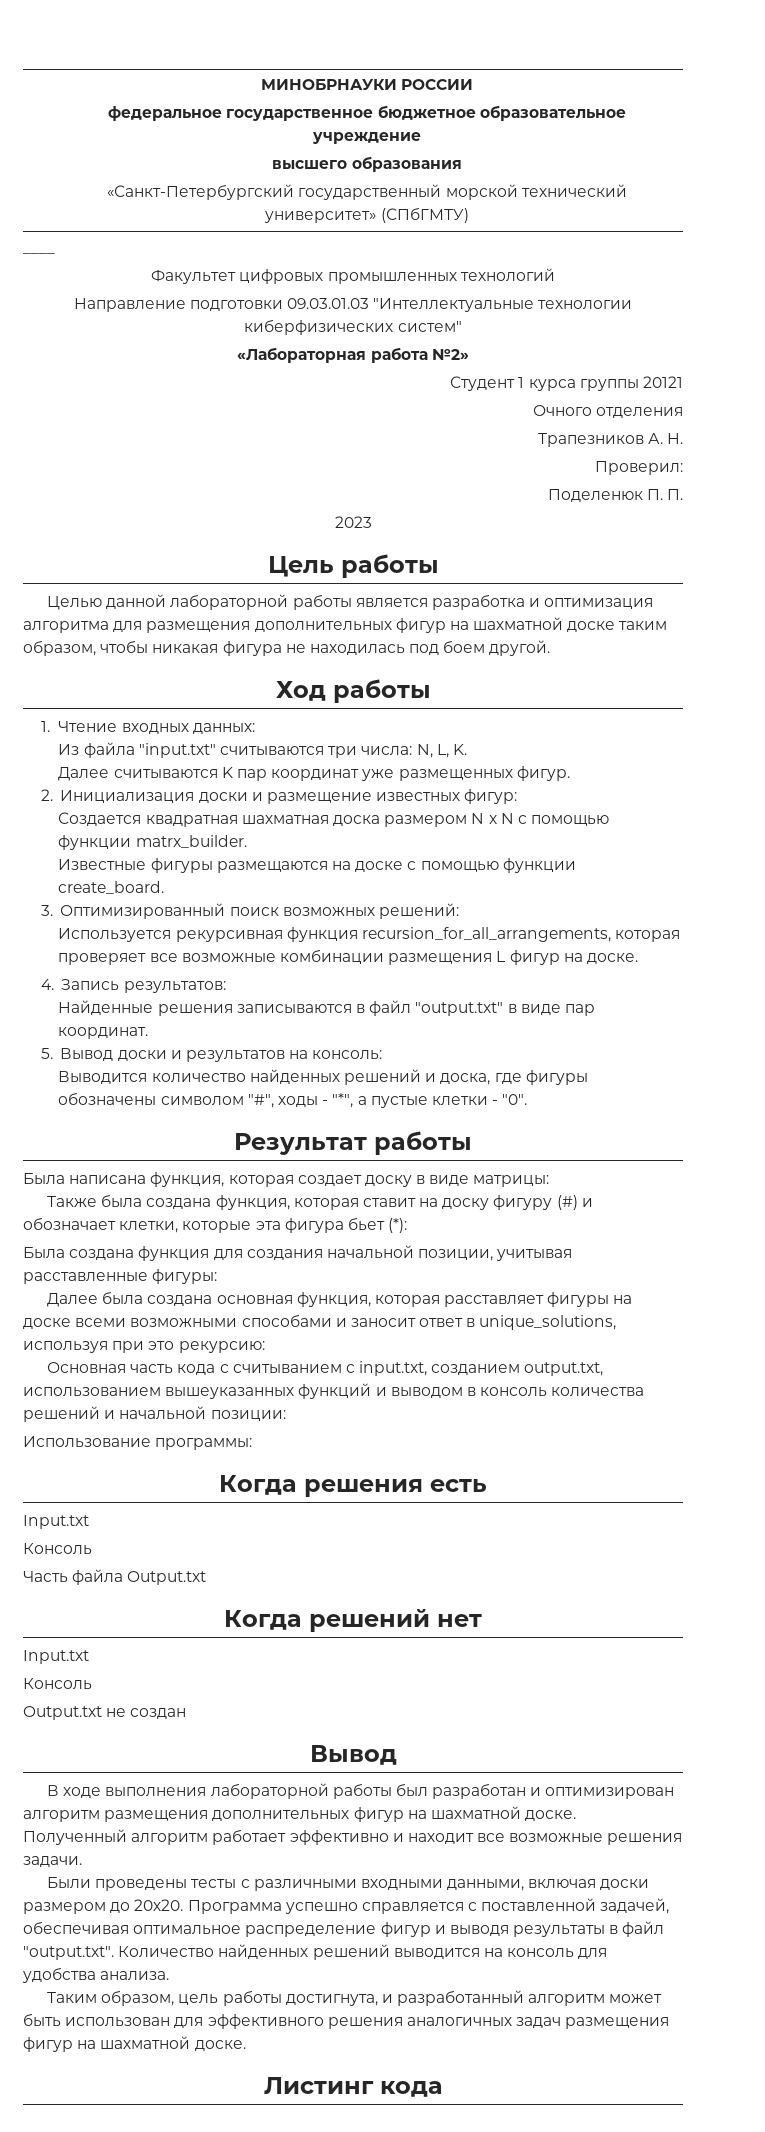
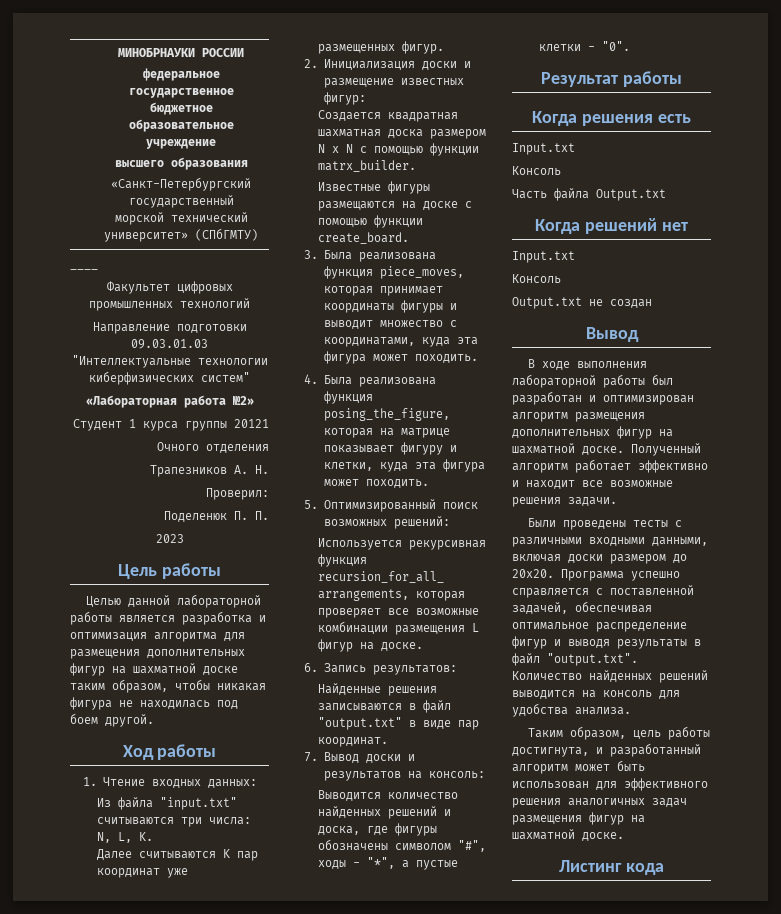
- 3. Оптимизированный поиск возможных решений:
+ 3. Была реализована функция piece_moves, которая принимает координаты фигуры и выводит множество с координатами, куда эта фигура может походить.
+ 4. Была реализована функция posing_the_figure, которая на матрице показывает фигуру и клетки, куда эта фигура может походить.
+ 5. Оптимизированный поиск возможных решений:
- 4. Запись результатов:
+ 6. Запись результатов:
- 5. Вывод доски и результатов на консоль:
+ 7. Вывод доски и результатов на консоль:
- Была написана функция, которая создает доску в виде матрицы:
- Также была создана функция, которая ставит на доску фигуру (#) и обозначает клетки, которые эта фигура бьет (*):
- Была создана функция для создания начальной позиции, учитывая расставленные фигуры:
- Далее была создана основная функция, которая расставляет фигуры на доске всеми возможными способами и заносит ответ в unique_solutions, используя при это рекурсию:
- Основная часть кода с считыванием с input.txt, созданием output.txt, использованием вышеуказанных функций и выводом в консоль количества решений и начальной позиции:
- Использование программы:

